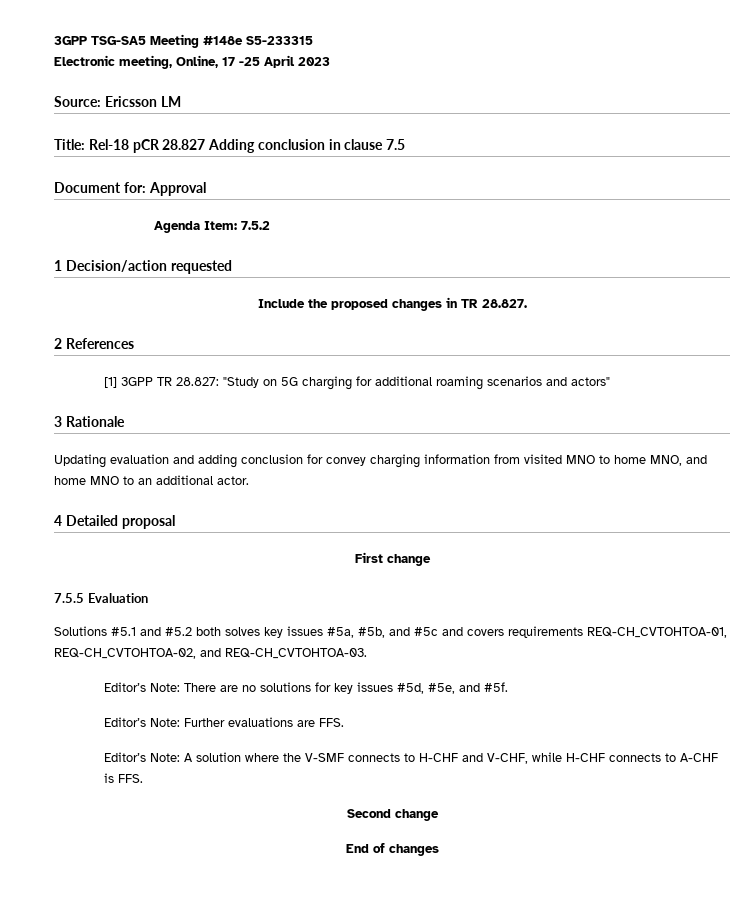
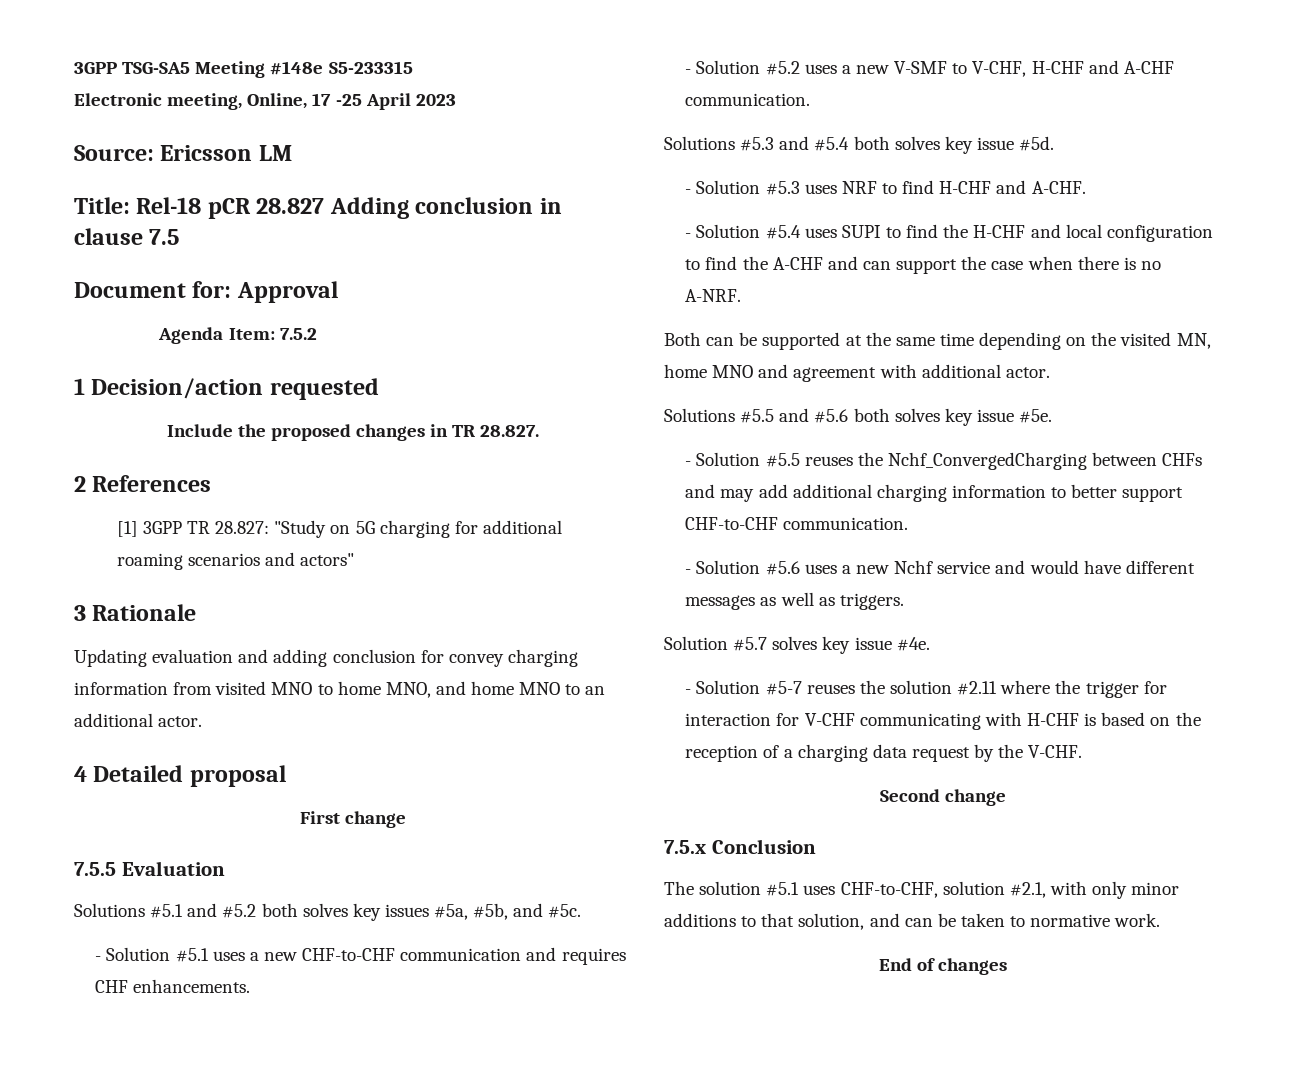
- Solutions #5.1 and #5.2 both solves key issues #5a, #5b, and #5c and covers requirements REQ-CH_CVTOHTOA-01, REQ-CH_CVTOHTOA-02, and REQ-CH_CVTOHTOA-03.
- Editor’s Note: There are no solutions for key issues #5d, #5e, and #5f.
- Editor’s Note: Further evaluations are FFS.
- Editor’s Note: A solution where the V-SMF connects to H-CHF and V-CHF, while H-CHF connects to A-CHF is FFS.
+ Solutions #5.1 and #5.2 both solves key issues #5a, #5b, and #5c.
+ - Solution #5.1 uses a new CHF-to-CHF communication and requires CHF enhancements.
+ - Solution #5.2 uses a new V-SMF to V-CHF, H-CHF and A-CHF communication.
+ Solutions #5.3 and #5.4 both solves key issue #5d.
+ - Solution #5.3 uses NRF to find H-CHF and A-CHF.
+ - Solution #5.4 uses SUPI to find the H-CHF and local configuration to find the A-CHF and can support the case when there is no A-NRF.
+ Both can be supported at the same time depending on the visited MN, home MNO and agreement with additional actor.
+ Solutions #5.5 and #5.6 both solves key issue #5e.
+ - Solution #5.5 reuses the Nchf_ConvergedCharging between CHFs and may add additional charging information to better support CHF-to-CHF communication.
+ - Solution #5.6 uses a new Nchf service and would have different messages as well as triggers.
+ Solution #5.7 solves key issue #4e.
+ - Solution #5-7 reuses the solution #2.11 where the trigger for interaction for V-CHF communicating with H-CHF is based on the reception of a charging data request by the V-CHF.
  Second change
+ 7.5.x Conclusion
+ The solution #5.1 uses CHF-to-CHF, solution #2.1, with only minor additions to that solution, and can be taken to normative work.

